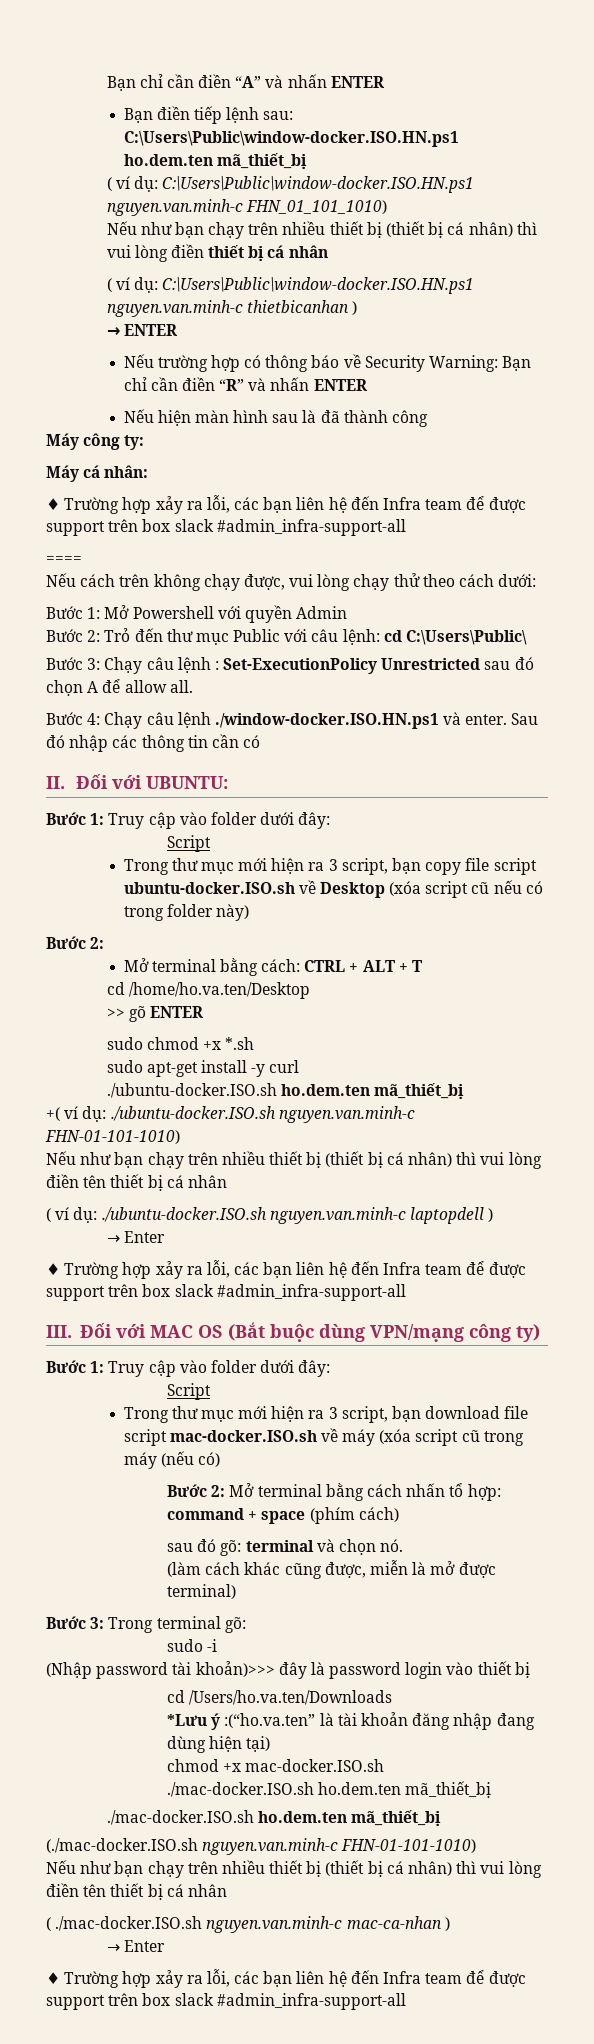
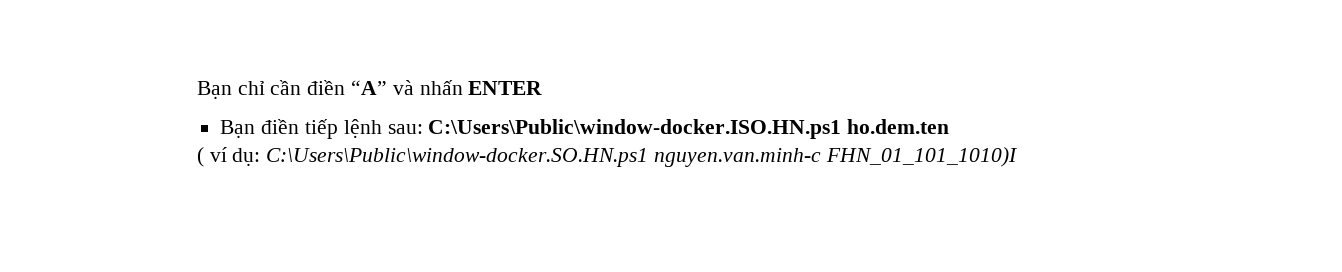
- Bạn điền tiếp lệnh sau: C:\Users\Public\window-docker.ISO.HN.ps1 ho.dem.ten mã_thiết_bị
- ( ví dụ: C:\Users\Public\window-docker.ISO.HN.ps1 nguyen.van.minh-c FHN_01_101_1010)
- Nếu như bạn chạy trên nhiều thiết bị (thiết bị cá nhân) thì vui lòng điền thiết bị cá nhân
- ( ví dụ: C:\Users\Public\window-docker.ISO.HN.ps1 nguyen.van.minh-c thietbicanhan )
- → ENTER
- Nếu trường hợp có thông báo về Security Warning: Bạn chỉ cần điền “R” và nhấn ENTER
- Nếu hiện màn hình sau là đã thành công
- Máy công ty:
- Máy cá nhân:
- ♦ Trường hợp xảy ra lỗi, các bạn liên hệ đến Infra team để được support trên box slack #admin_infra-support-all
- ====
- Nếu cách trên không chạy được, vui lòng chạy thử theo cách dưới:
- Bước 1: Mở Powershell với quyền Admin
- Bước 2: Trỏ đến thư mục Public với câu lệnh: cd C:\Users\Public\
- Bước 3: Chạy câu lệnh : Set-ExecutionPolicy Unrestricted sau đó chọn A để allow all.
- Bước 4: Chạy câu lệnh ./window-docker.ISO.HN.ps1 và enter. Sau đó nhập các thông tin cần có
- II. Đối với UBUNTU:
- Bước 1: Truy cập vào folder dưới đây:
- Script
- Trong thư mục mới hiện ra 3 script, bạn copy file script ubuntu-docker.ISO.sh về Desktop (xóa script cũ nếu có trong folder này)
- Bước 2:
- Mở terminal bằng cách: CTRL + ALT + T
- cd /home/ho.va.ten/Desktop
- >> gõ ENTER
- sudo chmod +x *.sh
- sudo apt-get install -y curl
- ./ubuntu-docker.ISO.sh ho.dem.ten mã_thiết_bị
- +( ví dụ: ./ubuntu-docker.ISO.sh nguyen.van.minh-c FHN-01-101-1010)
- Nếu như bạn chạy trên nhiều thiết bị (thiết bị cá nhân) thì vui lòng điền tên thiết bị cá nhân
- ( ví dụ: ./ubuntu-docker.ISO.sh nguyen.van.minh-c laptopdell )
- → Enter
- ♦ Trường hợp xảy ra lỗi, các bạn liên hệ đến Infra team để được support trên box slack #admin_infra-support-all
- III. Đối với MAC OS (Bắt buộc dùng VPN/mạng công ty)
- Bước 1: Truy cập vào folder dưới đây:
- Script
- Trong thư mục mới hiện ra 3 script, bạn download file script mac-docker.ISO.sh về máy (xóa script cũ trong máy (nếu có)
- Bước 2: Mở terminal bằng cách nhấn tổ hợp: command + space (phím cách)
- sau đó gõ: terminal và chọn nó.
- (làm cách khác cũng được, miễn là mở được terminal)
- Bước 3: Trong terminal gõ:
- sudo -i
- (Nhập password tài khoản)>>> đây là password login vào thiết bị
- cd /Users/ho.va.ten/Downloads
- *Lưu ý :(“ho.va.ten” là tài khoản đăng nhập đang dùng hiện tại)
- chmod +x mac-docker.ISO.sh
- ./mac-docker.ISO.sh ho.dem.ten mã_thiết_bị
- ./mac-docker.ISO.sh ho.dem.ten mã_thiết_bị
- (./mac-docker.ISO.sh nguyen.van.minh-c FHN-01-101-1010)
- Nếu như bạn chạy trên nhiều thiết bị (thiết bị cá nhân) thì vui lòng điền tên thiết bị cá nhân
- ( ./mac-docker.ISO.sh nguyen.van.minh-c mac-ca-nhan )
- → Enter
- ♦ Trường hợp xảy ra lỗi, các bạn liên hệ đến Infra team để được support trên box slack #admin_infra-support-all
+ Bạn điền tiếp lệnh sau: C:\Users\Public\window-docker.ISO.HN.ps1 ho.dem.ten
+ ( ví dụ: C:\Users\Public\window-docker.SO.HN.ps1 nguyen.van.minh-c FHN_01_101_1010)I

